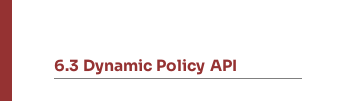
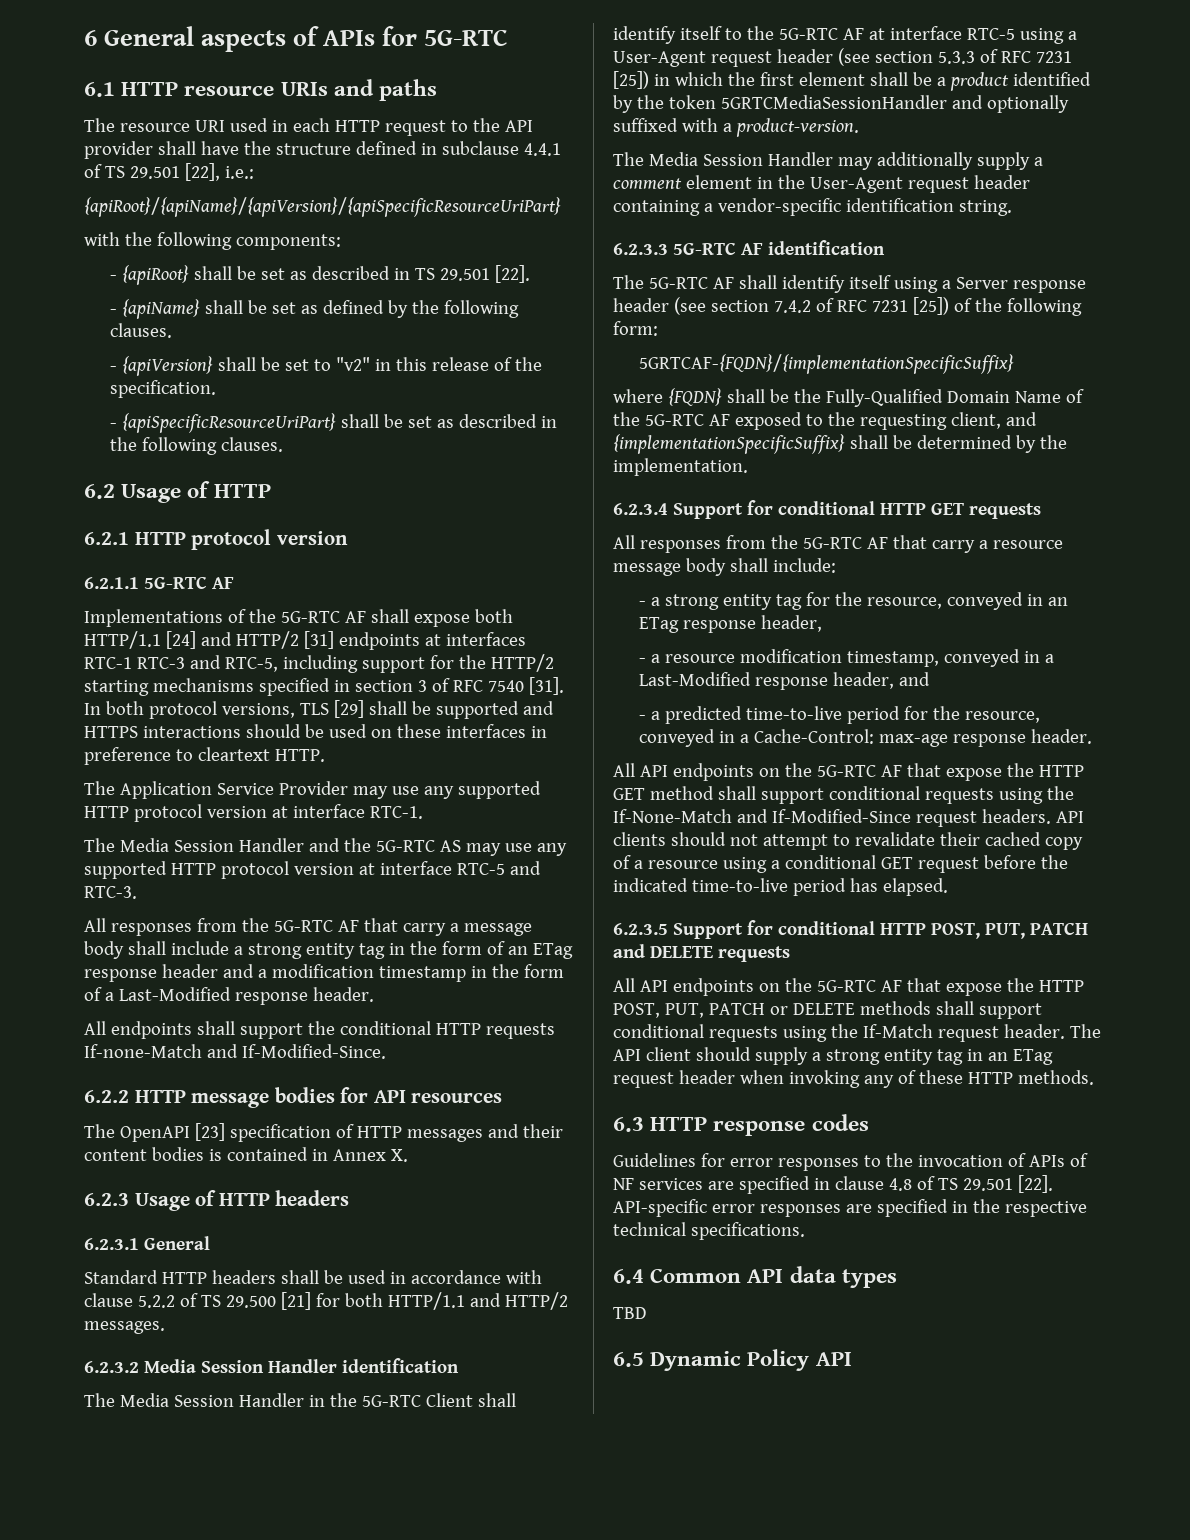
- 6.3 Dynamic Policy API
+ 6 General aspects of APIs for 5G-RTC
+ 6.1 HTTP resource URIs and paths
+ The resource URI used in each HTTP request to the API provider shall have the structure defined in subclause 4.4.1 of TS 29.501 [22], i.e.:
+ {apiRoot}/{apiName}/{apiVersion}/{apiSpecificResourceUriPart}
+ with the following components:
+ - {apiRoot} shall be set as described in TS 29.501 [22].
+ - {apiName} shall be set as defined by the following clauses.
+ - {apiVersion} shall be set to "v2" in this release of the specification.
+ - {apiSpecificResourceUriPart} shall be set as described in the following clauses.
+ 6.2 Usage of HTTP
+ 6.2.1 HTTP protocol version
+ 6.2.1.1 5G-RTC AF
+ Implementations of the 5G-RTC AF shall expose both HTTP/1.1 [24] and HTTP/2 [31] endpoints at interfaces RTC-1 RTC-3 and RTC-5, including support for the HTTP/2 starting mechanisms specified in section 3 of RFC 7540 [31]. In both protocol versions, TLS [29] shall be supported and HTTPS interactions should be used on these interfaces in preference to cleartext HTTP.
+ The Application Service Provider may use any supported HTTP protocol version at interface RTC-1.
+ The Media Session Handler and the 5G-RTC AS may use any supported HTTP protocol version at interface RTC-5 and RTC-3.
+ All responses from the 5G-RTC AF that carry a message body shall include a strong entity tag in the form of an ETag response header and a modification timestamp in the form of a Last-Modified response header.
+ All endpoints shall support the conditional HTTP requests If-none-Match and If-Modified-Since.
+ 6.2.2 HTTP message bodies for API resources
+ The OpenAPI [23] specification of HTTP messages and their content bodies is contained in Annex X.
+ 6.2.3 Usage of HTTP headers
+ 6.2.3.1 General
+ Standard HTTP headers shall be used in accordance with clause 5.2.2 of TS 29.500 [21] for both HTTP/1.1 and HTTP/2 messages.
+ 6.2.3.2 Media Session Handler identification
+ The Media Session Handler in the 5G-RTC Client shall identify itself to the 5G-RTC AF at interface RTC-5 using a User-Agent request header (see section 5.3.3 of RFC 7231 [25]) in which the first element shall be a product identified by the token 5GRTCMediaSessionHandler and optionally suffixed with a product-version.
+ The Media Session Handler may additionally supply a comment element in the User-Agent request header containing a vendor-specific identification string.
+ 6.2.3.3 5G-RTC AF identification
+ The 5G-RTC AF shall identify itself using a Server response header (see section 7.4.2 of RFC 7231 [25]) of the following form:
+ 5GRTCAF-{FQDN}/{implementationSpecificSuffix}
+ where {FQDN} shall be the Fully-Qualified Domain Name of the 5G-RTC AF exposed to the requesting client, and {implementationSpecificSuffix} shall be determined by the implementation.
+ 6.2.3.4 Support for conditional HTTP GET requests
+ All responses from the 5G-RTC AF that carry a resource message body shall include:
+ - a strong entity tag for the resource, conveyed in an ETag response header,
+ - a resource modification timestamp, conveyed in a Last-Modified response header, and
+ - a predicted time-to-live period for the resource, conveyed in a Cache-Control: max-age response header.
+ All API endpoints on the 5G-RTC AF that expose the HTTP GET method shall support conditional requests using the If-None-Match and If-Modified-Since request headers. API clients should not attempt to revalidate their cached copy of a resource using a conditional GET request before the indicated time-to-live period has elapsed.
+ 6.2.3.5 Support for conditional HTTP POST, PUT, PATCH and DELETE requests
+ All API endpoints on the 5G-RTC AF that expose the HTTP POST, PUT, PATCH or DELETE methods shall support conditional requests using the If-Match request header. The API client should supply a strong entity tag in an ETag request header when invoking any of these HTTP methods.
+ 6.3 HTTP response codes
+ Guidelines for error responses to the invocation of APIs of NF services are specified in clause 4.8 of TS 29.501 [22]. API-specific error responses are specified in the respective technical specifications.
+ 6.4 Common API data types
+ TBD
+ 6.5 Dynamic Policy API

